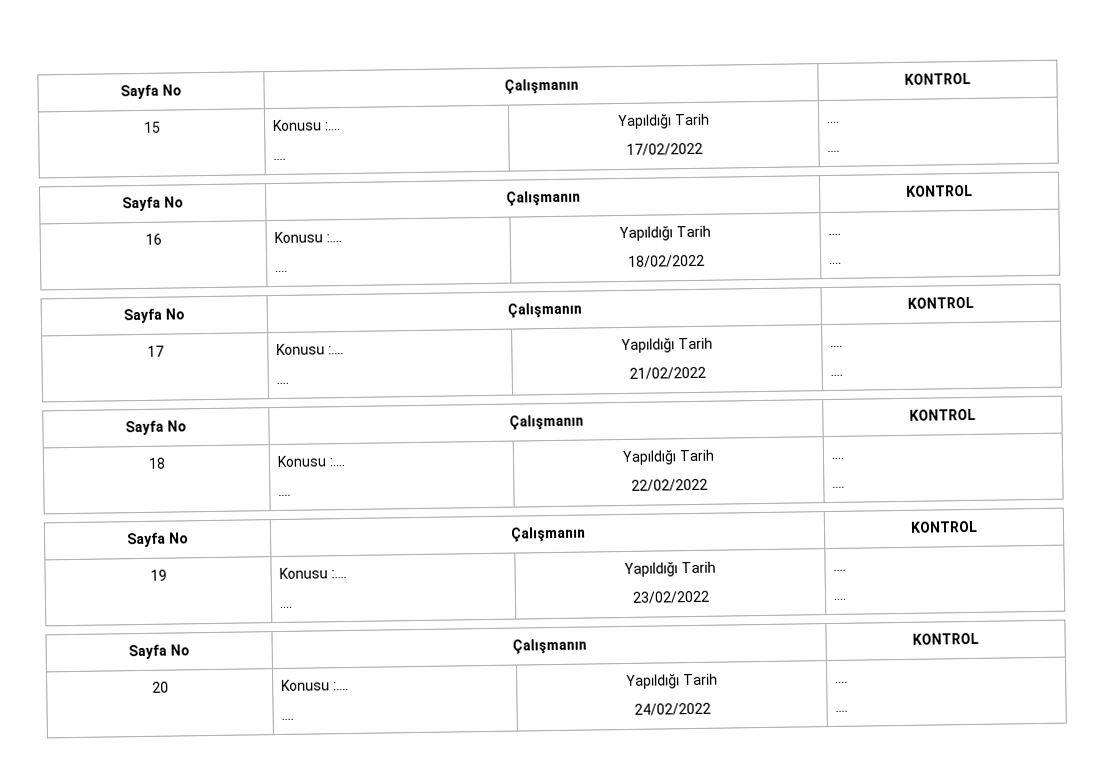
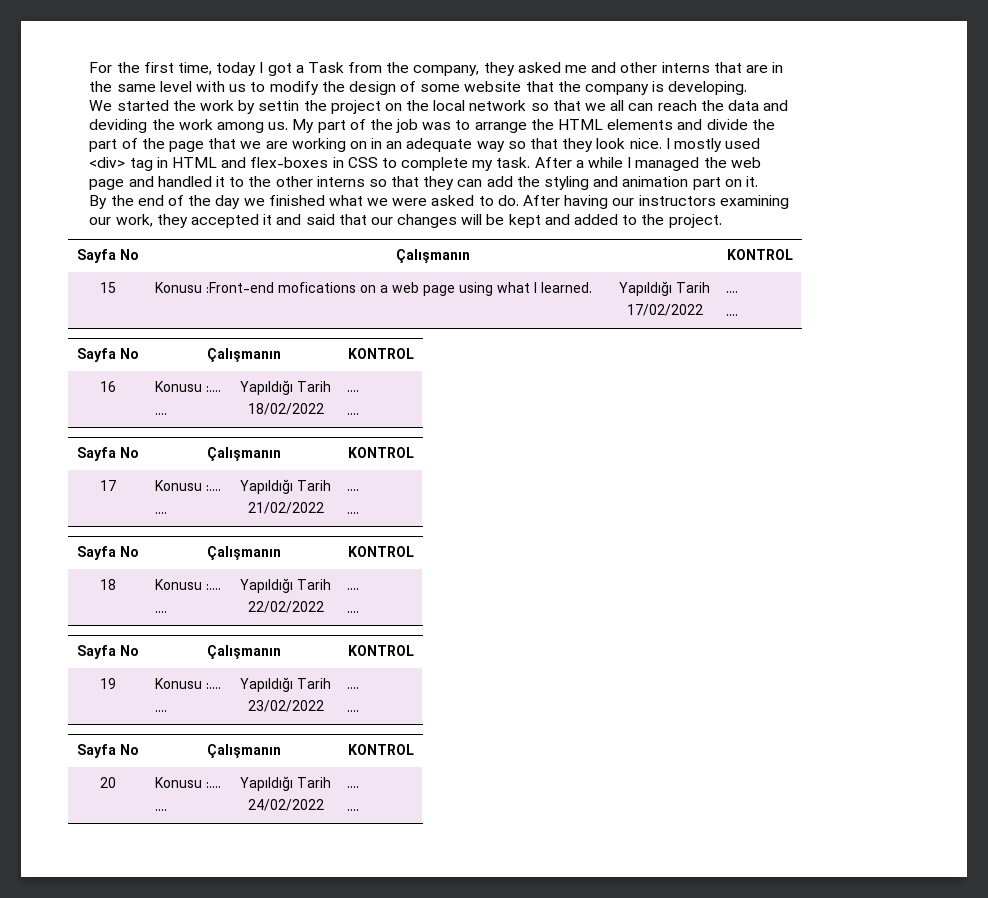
+ For the first time, today I got a Task from the company, they asked me and other interns that are in
+ the same level with us to modify the design of some website that the company is developing.
+ We started the work by settin the project on the local network so that we all can reach the data and
+ deviding the work among us. My part of the job was to arrange the HTML elements and divide the
+ part of the page that we are working on in an adequate way so that they look nice. I mostly used
+ <div> tag in HTML and flex-boxes in CSS to complete my task. After a while I managed the web
+ page and handled it to the other interns so that they can add the styling and animation part on it.
+ By the end of the day we finished what we were asked to do. After having our instructors examining
+ our work, they accepted it and said that our changes will be kept and added to the project.
- 15 | Konusu :....
- .... | Yapıldığı Tarih
+ 15 | Konusu :Front-end mofications on a web page using what I learned. | Yapıldığı Tarih

